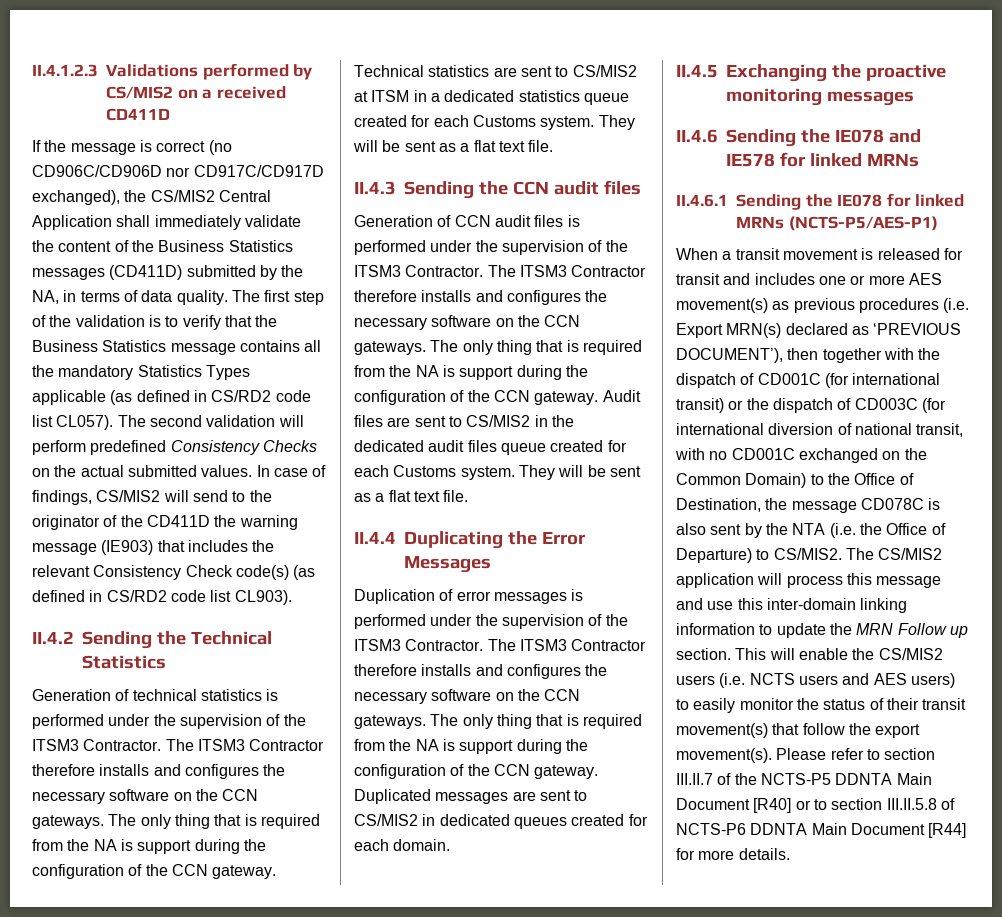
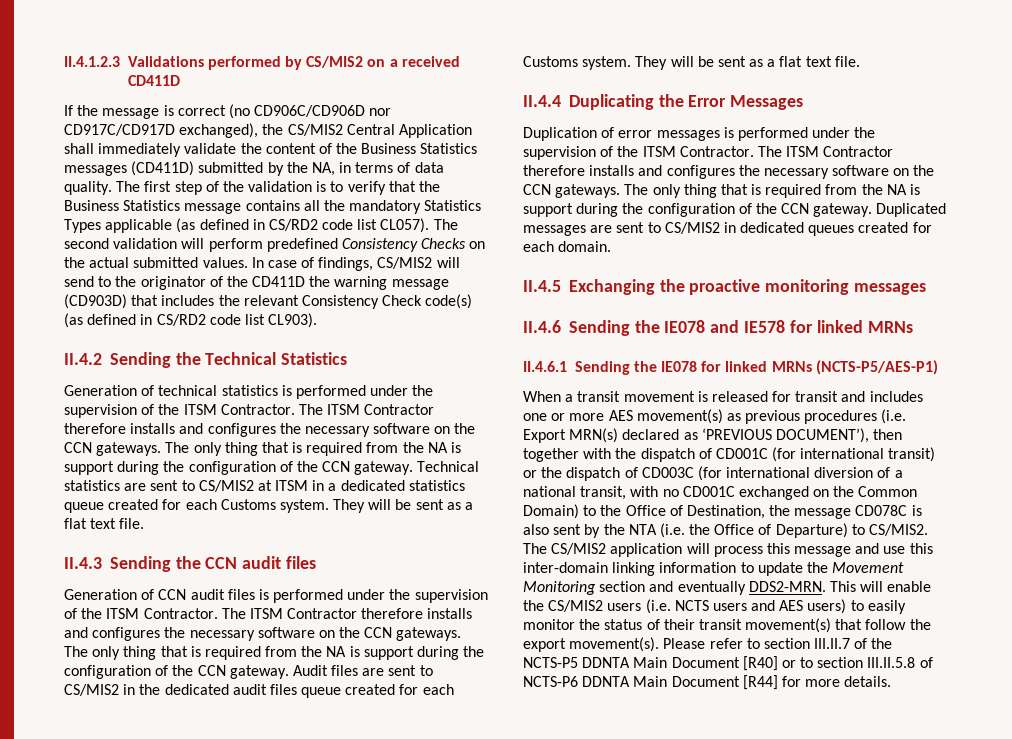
- In case of findings, CS/MIS2 will send to the originator of the CD411D the warning message (IE903) that includes the relevant Consistency Check code(s) (as defined in CS/RD2 code list CL903).
+ In case of findings, CS/MIS2 will send to the originator of the CD411D the warning message (CD903D) that includes the relevant Consistency Check code(s) (as defined in CS/RD2 code list CL903).
- Generation of technical statistics is performed under the supervision of the ITSM3 Contractor. The ITSM3 Contractor therefore installs and configures the necessary software on the CCN gateways.
+ Generation of technical statistics is performed under the supervision of the ITSM Contractor. The ITSM Contractor therefore installs and configures the necessary software on the CCN gateways.
- Generation of CCN audit files is performed under the supervision of the ITSM3 Contractor. The ITSM3 Contractor therefore installs and configures the necessary software on the CCN gateways.
+ Generation of CCN audit files is performed under the supervision of the ITSM Contractor. The ITSM Contractor therefore installs and configures the necessary software on the CCN gateways.
- Duplication of error messages is performed under the supervision of the ITSM3 Contractor. The ITSM3 Contractor therefore installs and configures the necessary software on the CCN gateways.
+ Duplication of error messages is performed under the supervision of the ITSM Contractor. The ITSM Contractor therefore installs and configures the necessary software on the CCN gateways.
- When a transit movement is released for transit and includes one or more AES movement(s) as previous procedures (i.e. Export MRN(s) declared as ‘PREVIOUS DOCUMENT’), then together with the dispatch of CD001C (for international transit) or the dispatch of CD003C (for international diversion of national transit, with no CD001C exchanged on the Common Domain) to the Office of Destination, the message CD078C is also sent by the NTA (i.e. the Office of Departure) to CS/MIS2.
+ When a transit movement is released for transit and includes one or more AES movement(s) as previous procedures (i.e. Export MRN(s) declared as ‘PREVIOUS DOCUMENT’), then together with the dispatch of CD001C (for international transit) or the dispatch of CD003C (for international diversion of a national transit, with no CD001C exchanged on the Common Domain) to the Office of Destination, the message CD078C is also sent by the NTA (i.e. the Office of Departure) to CS/MIS2.
- The CS/MIS2 application will process this message and use this inter-domain linking information to update the MRN Follow up section.
+ The CS/MIS2 application will process this message and use this inter-domain linking information to update the Movement Monitoring section and eventually DDS2-MRN.

